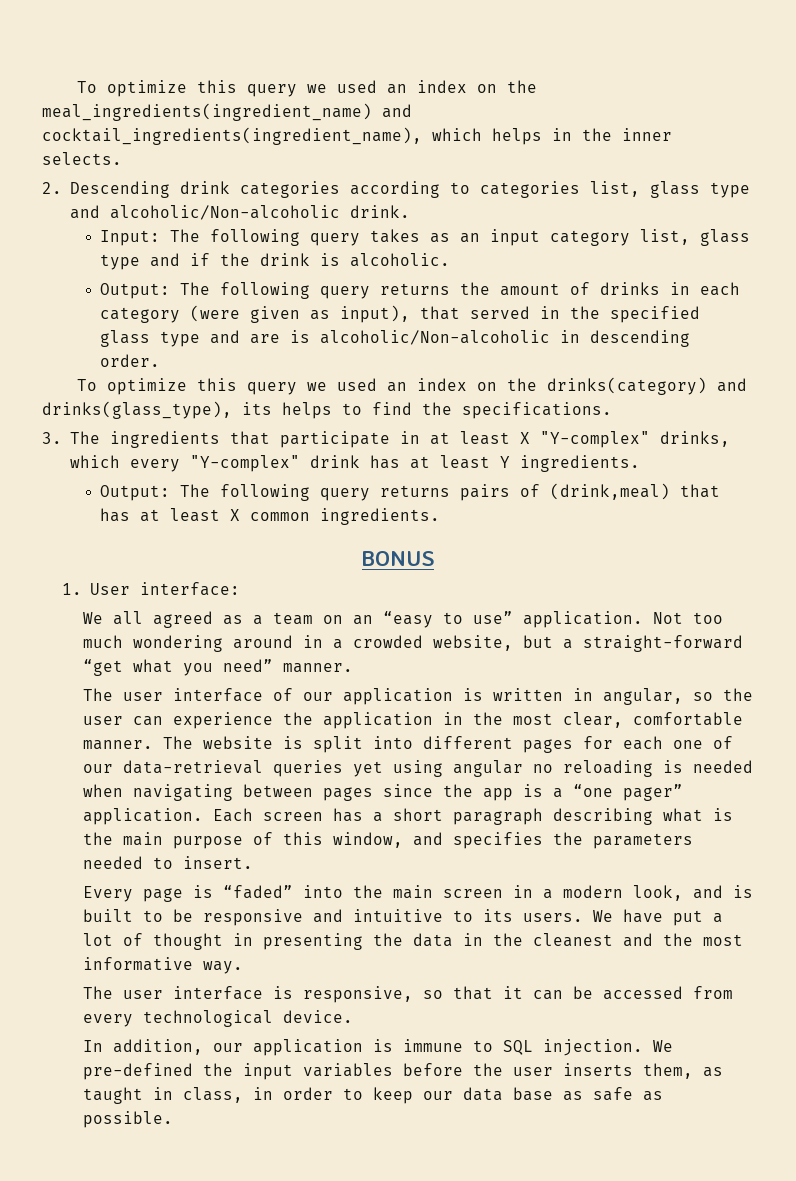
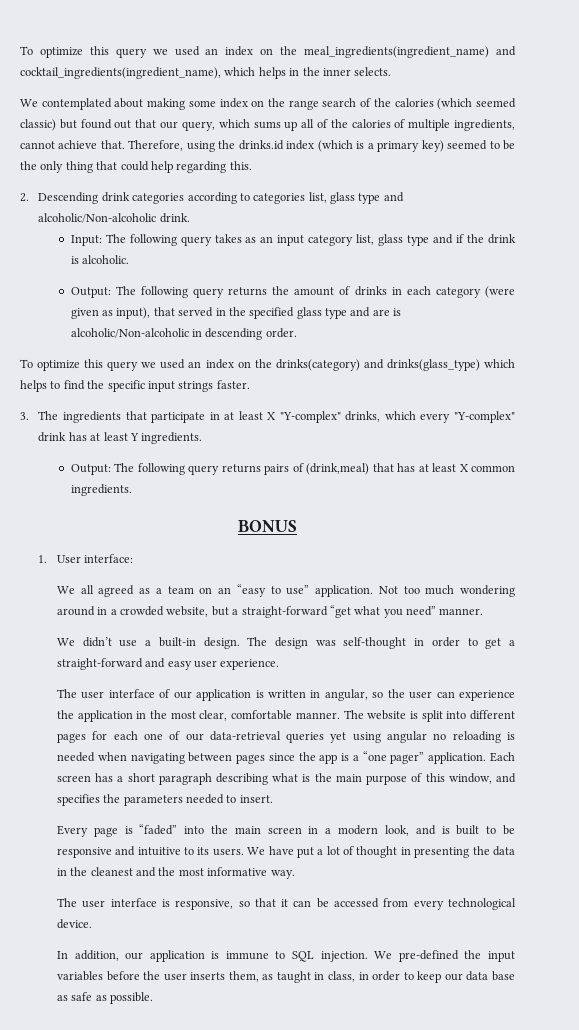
+ We contemplated about making some index on the range search of the calories (which seemed classic) but found out that our query, which sums up all of the calories of multiple ingredients, cannot achieve that. Therefore, using the drinks.id index (which is a primary key) seemed to be the only thing that could help regarding this.
- To optimize this query we used an index on the drinks(category) and drinks(glass_type), its helps to find the specifications.
+ To optimize this query we used an index on the drinks(category) and drinks(glass_type) which helps to find the specific input strings faster.
+ We didn’t use a built-in design. The design was self-thought in order to get a straight-forward and easy user experience.

